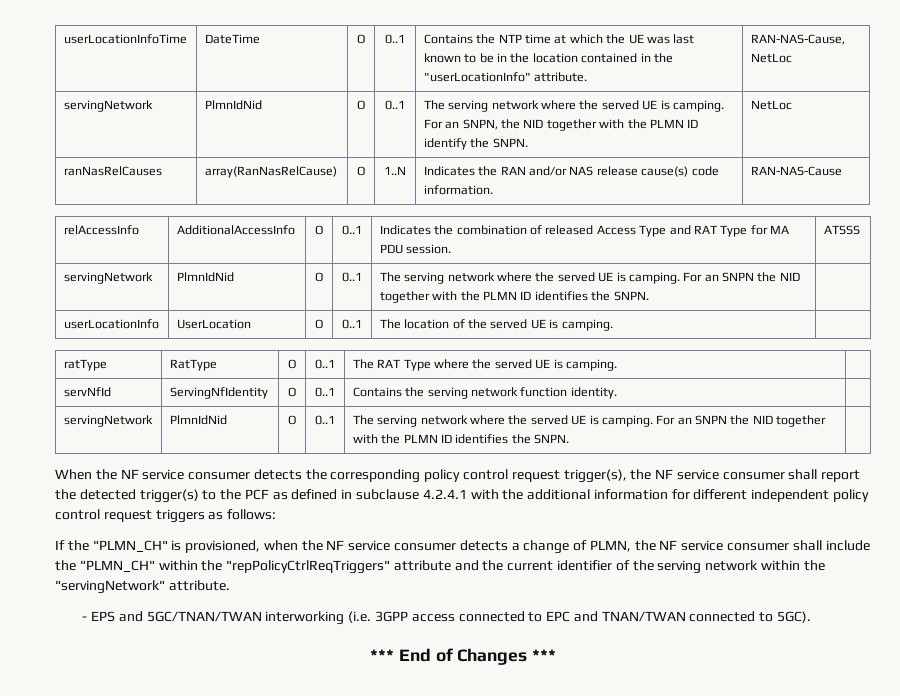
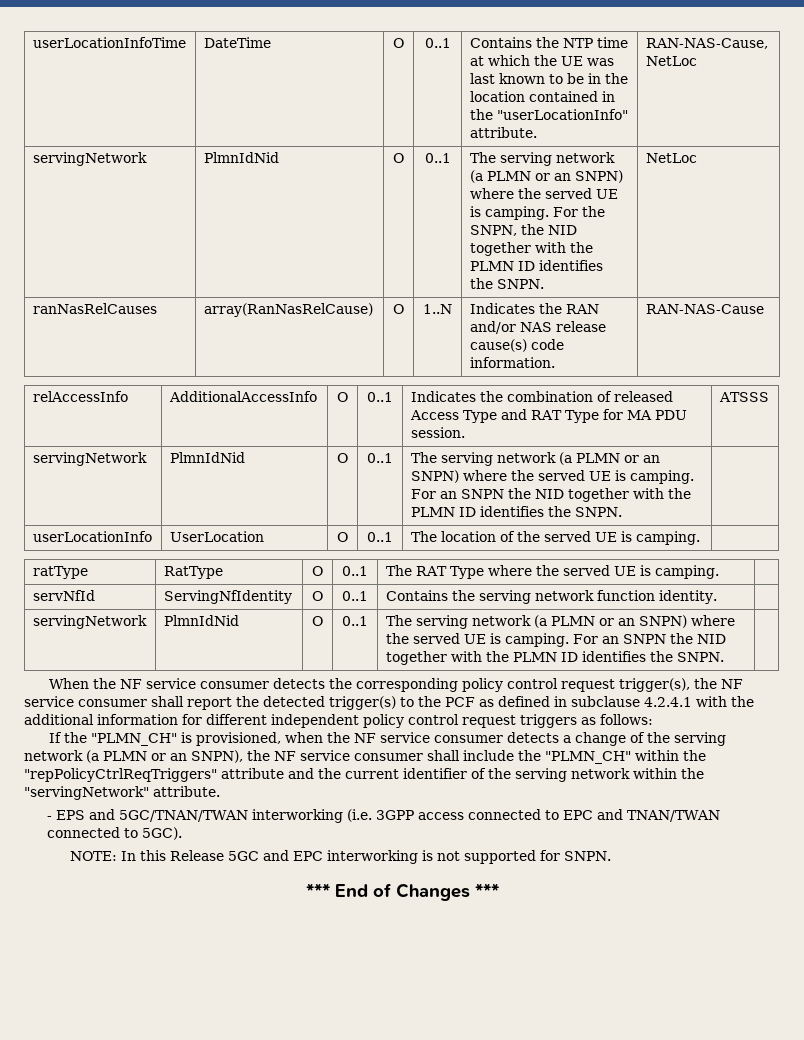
- servingNetwork | PlmnIdNid | O | 0..1 | The serving network where the served UE is camping. For an SNPN, the NID together with the PLMN ID identify the SNPN. | NetLoc
+ servingNetwork | PlmnIdNid | O | 0..1 | The serving network (a PLMN or an SNPN) where the served UE is camping. For the SNPN, the NID together with the PLMN ID identifies the SNPN. | NetLoc
  relAccessInfo | AdditionalAccessInfo | O | 0..1 | Indicates the combination of released Access Type and RAT Type for MA PDU session. | ATSSS
- servingNetwork | PlmnIdNid | O | 0..1 | The serving network where the served UE is camping. For an SNPN the NID together with the PLMN ID identifies the SNPN. |
+ servingNetwork | PlmnIdNid | O | 0..1 | The serving network (a PLMN or an SNPN) where the served UE is camping. For an SNPN the NID together with the PLMN ID identifies the SNPN. |
  servNfId | ServingNfIdentity | O | 0..1 | Contains the serving network function identity. |
- servingNetwork | PlmnIdNid | O | 0..1 | The serving network where the served UE is camping. For an SNPN the NID together with the PLMN ID identifies the SNPN. |
+ servingNetwork | PlmnIdNid | O | 0..1 | The serving network (a PLMN or an SNPN) where the served UE is camping. For an SNPN the NID together with the PLMN ID identifies the SNPN. |
- If the "PLMN_CH" is provisioned, when the NF service consumer detects a change of PLMN, the NF service consumer shall include the "PLMN_CH" within the "repPolicyCtrlReqTriggers" attribute and the current identifier of the serving network within the "servingNetwork" attribute.
+ If the "PLMN_CH" is provisioned, when the NF service consumer detects a change of the serving network (a PLMN or an SNPN), the NF service consumer shall include the "PLMN_CH" within the "repPolicyCtrlReqTriggers" attribute and the current identifier of the serving network within the "servingNetwork" attribute.
+ NOTE: In this Release 5GC and EPC interworking is not supported for SNPN.

